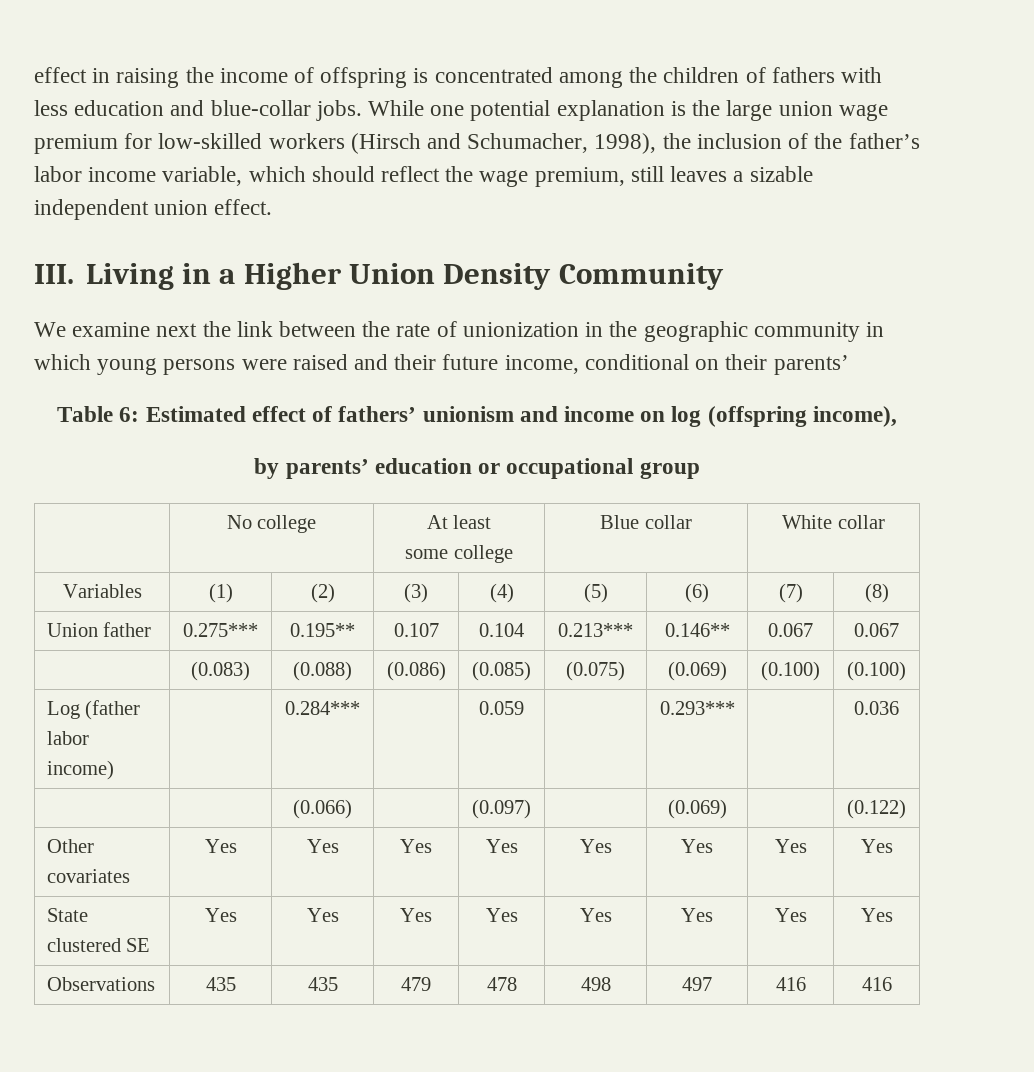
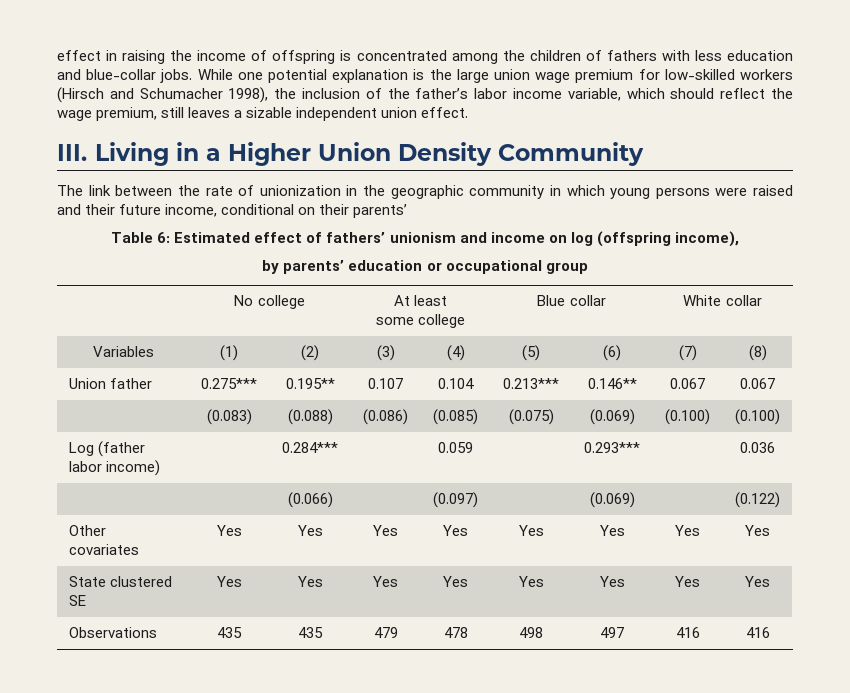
- While one potential explanation is the large union wage premium for low-skilled workers (Hirsch and Schumacher, 1998), the inclusion of the father’s labor income variable, which should reflect the wage premium, still leaves a sizable independent union effect.
+ While one potential explanation is the large union wage premium for low-skilled workers (Hirsch and Schumacher 1998), the inclusion of the father’s labor income variable, which should reflect the wage premium, still leaves a sizable independent union effect.
- We examine next the link between the rate of unionization in the geographic community in which young persons were raised and their future income, conditional on their parents’
+ The link between the rate of unionization in the geographic community in which young persons were raised and their future income, conditional on their parents’

